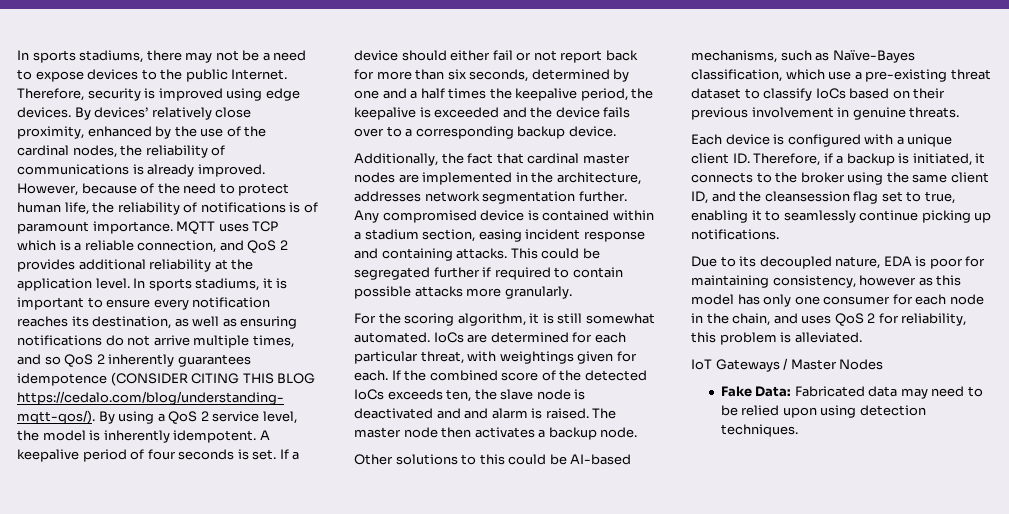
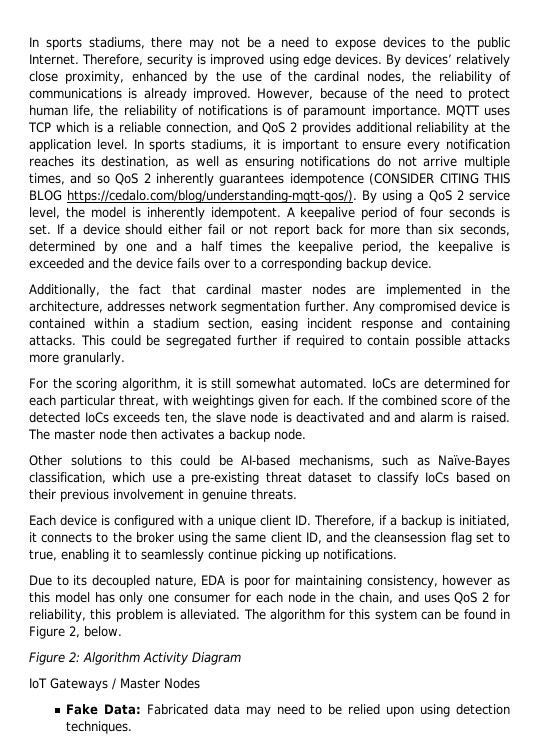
+ The algorithm for this system can be found in Figure 2, below.
+ Figure 2: Algorithm Activity Diagram

